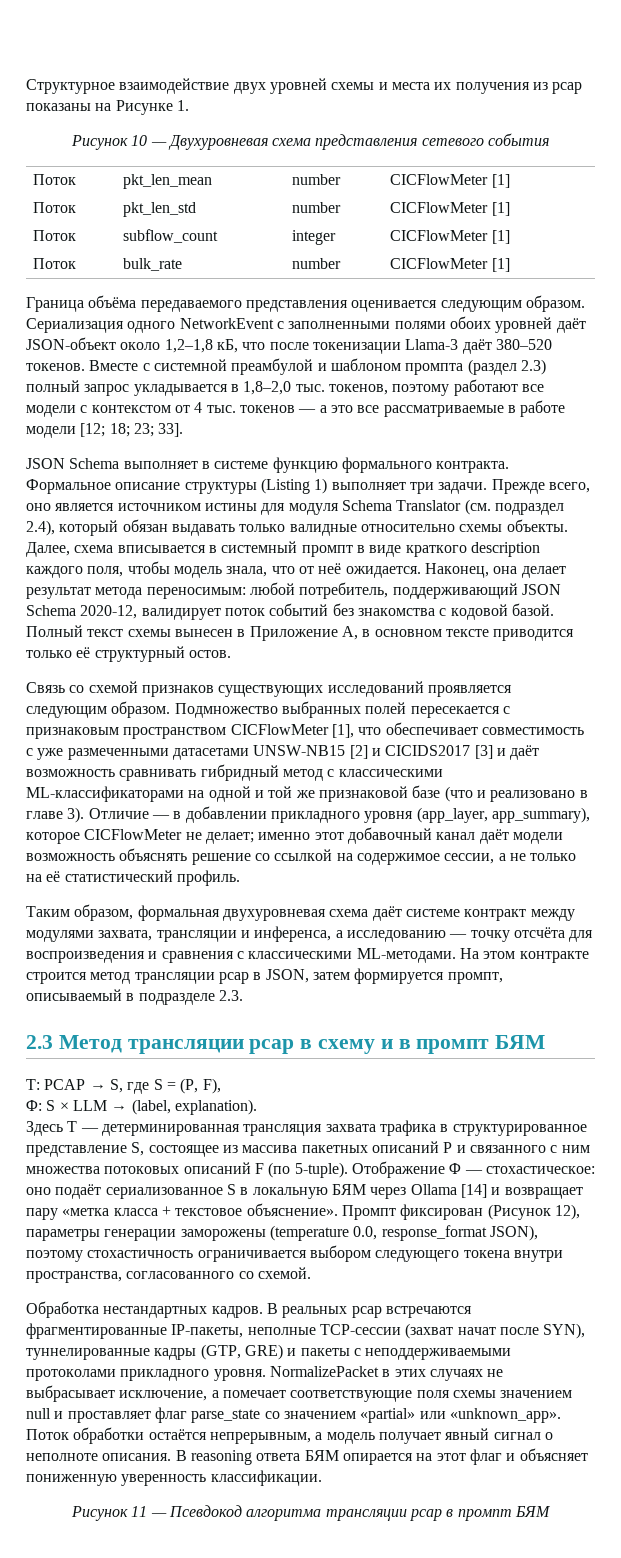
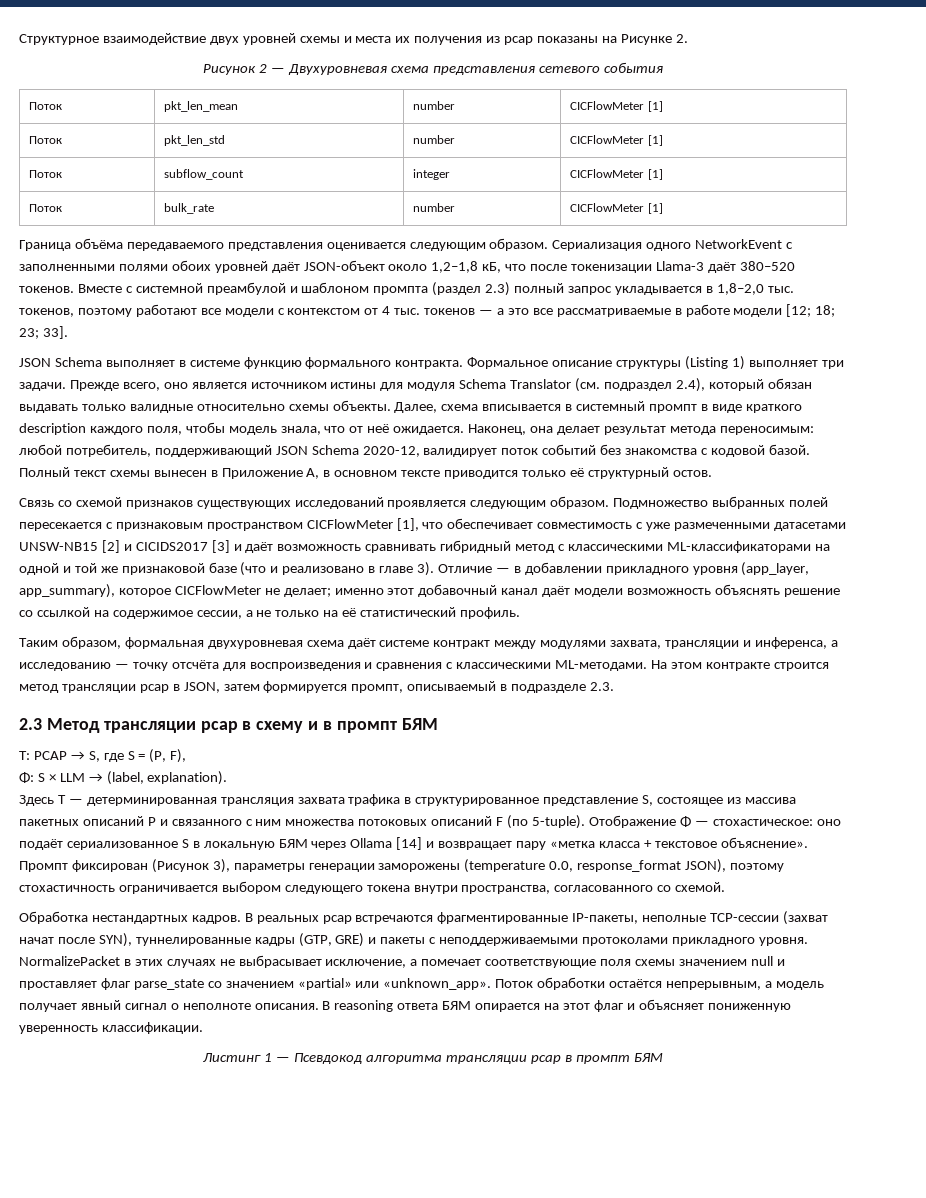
- Структурное взаимодействие двух уровней схемы и места их получения из pcap показаны на Рисунке 1.
- Рисунок 10 — Двухуровневая схема представления сетевого события
+ Структурное взаимодействие двух уровней схемы и места их получения из pcap показаны на Рисунке 2.
+ Рисунок 2 — Двухуровневая схема представления сетевого события
- Промпт фиксирован (Рисунок 12), параметры генерации заморожены (temperature 0.0, response_format JSON), поэтому стохастичность ограничивается выбором следующего токена внутри пространства, согласованного со схемой.
+ Промпт фиксирован (Рисунок 3), параметры генерации заморожены (temperature 0.0, response_format JSON), поэтому стохастичность ограничивается выбором следующего токена внутри пространства, согласованного со схемой.
- Рисунок 11 — Псевдокод алгоритма трансляции pcap в промпт БЯМ
+ Листинг 1 — Псевдокод алгоритма трансляции pcap в промпт БЯМ

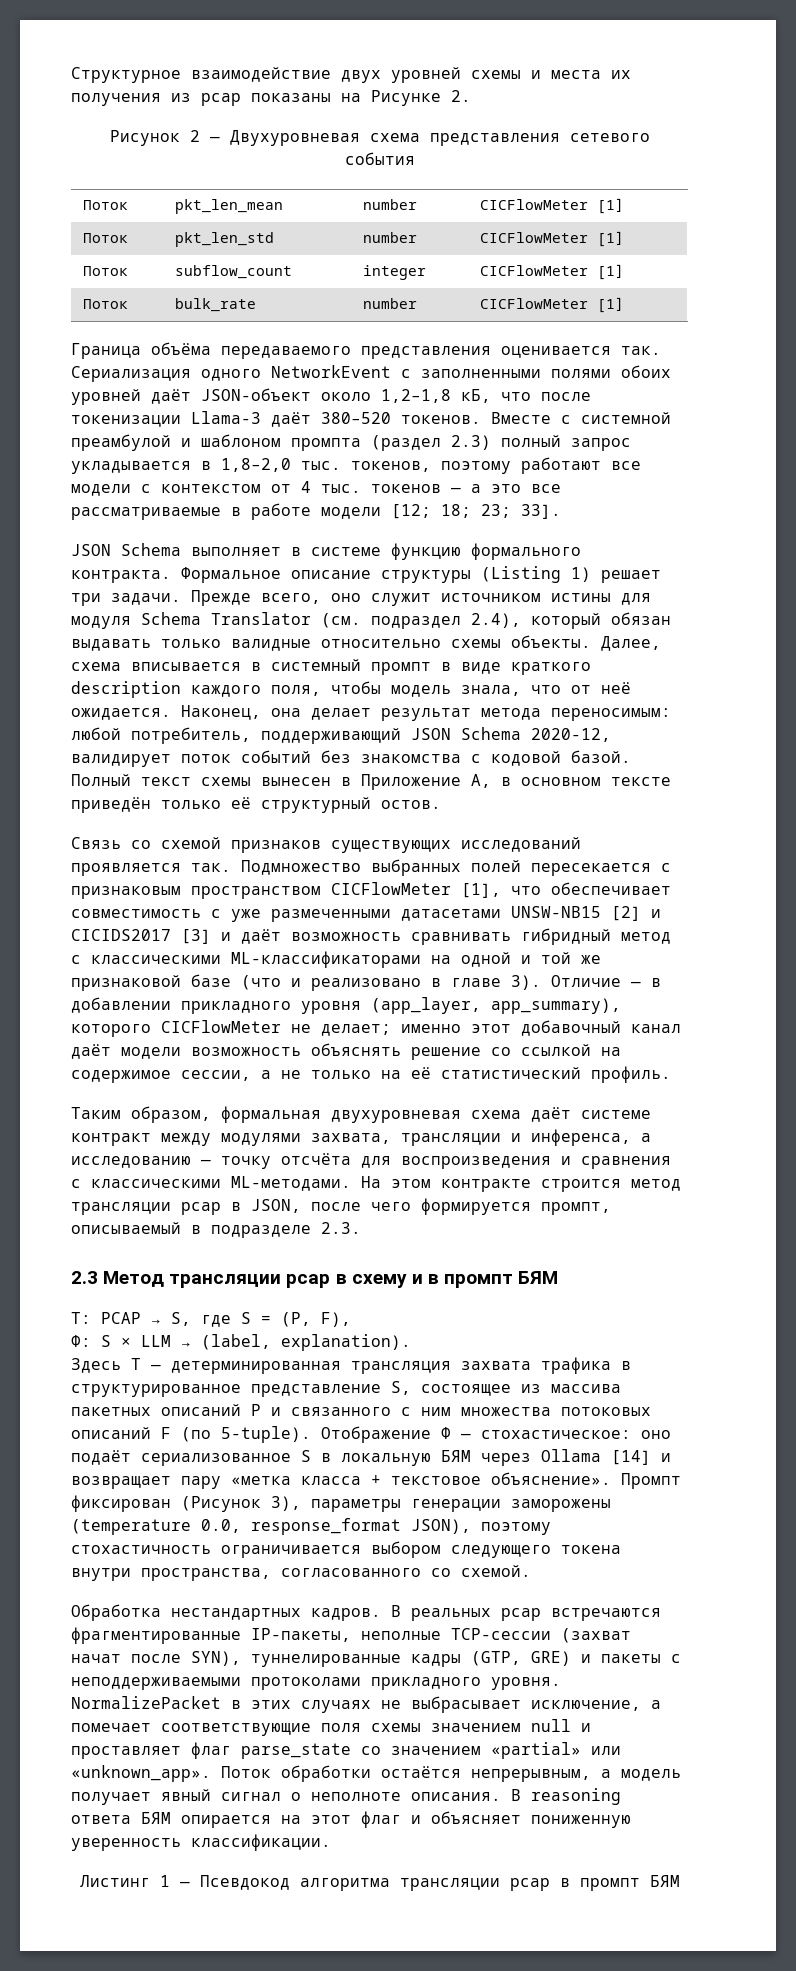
- Граница объёма передаваемого представления оценивается следующим образом.
+ Граница объёма передаваемого представления оценивается так.
- Формальное описание структуры (Listing 1) выполняет три задачи.
+ Формальное описание структуры (Listing 1) решает три задачи.
- Прежде всего, оно является источником истины для модуля Schema Translator (см. подраздел 2.4), который обязан выдавать только валидные относительно схемы объекты.
+ Прежде всего, оно служит источником истины для модуля Schema Translator (см. подраздел 2.4), который обязан выдавать только валидные относительно схемы объекты.
- Полный текст схемы вынесен в Приложение А, в основном тексте приводится только её структурный остов.
+ Полный текст схемы вынесен в Приложение А, в основном тексте приведён только её структурный остов.
- Связь со схемой признаков существующих исследований проявляется следующим образом.
+ Связь со схемой признаков существующих исследований проявляется так.
- Отличие — в добавлении прикладного уровня (app_layer, app_summary), которое CICFlowMeter не делает; именно этот добавочный канал даёт модели возможность объяснять решение со ссылкой на содержимое сессии, а не только на её статистический профиль.
+ Отличие — в добавлении прикладного уровня (app_layer, app_summary), которого CICFlowMeter не делает; именно этот добавочный канал даёт модели возможность объяснять решение со ссылкой на содержимое сессии, а не только на её статистический профиль.
- На этом контракте строится метод трансляции pcap в JSON, затем формируется промпт, описываемый в подразделе 2.3.
+ На этом контракте строится метод трансляции pcap в JSON, после чего формируется промпт, описываемый в подразделе 2.3.

